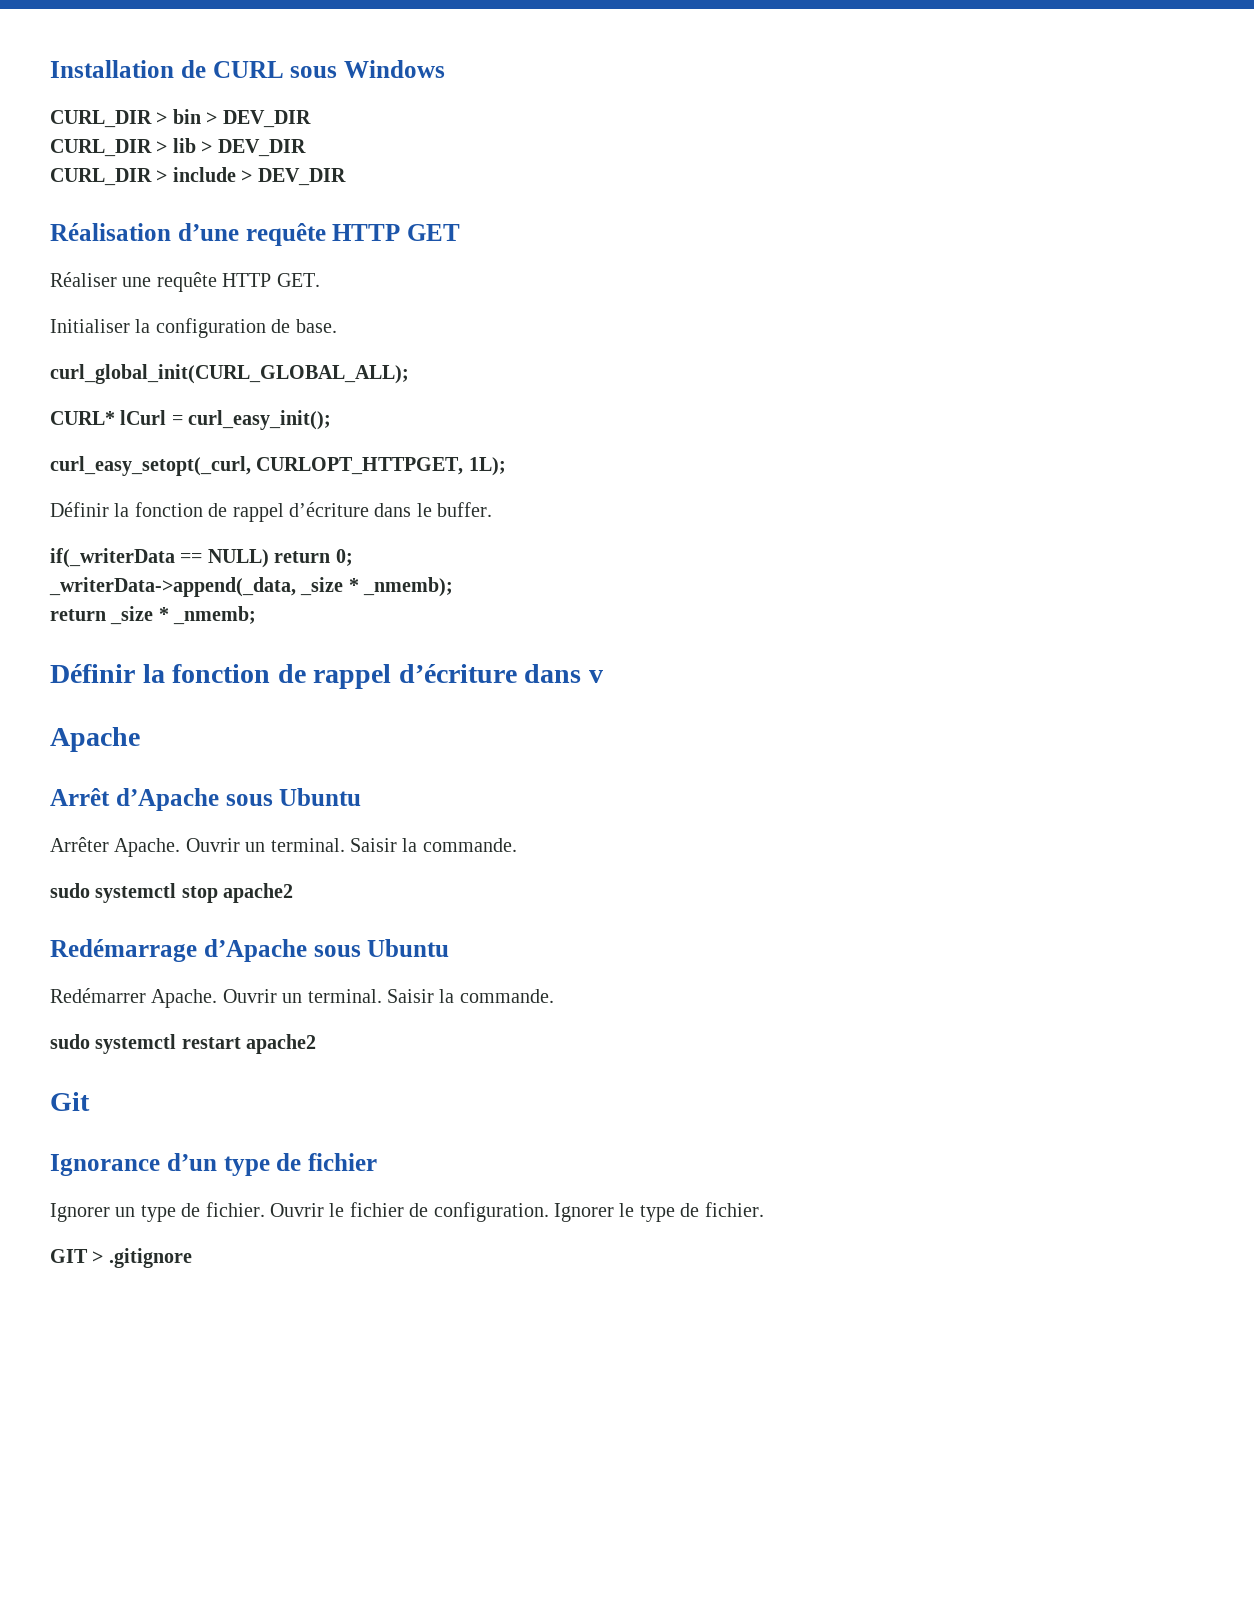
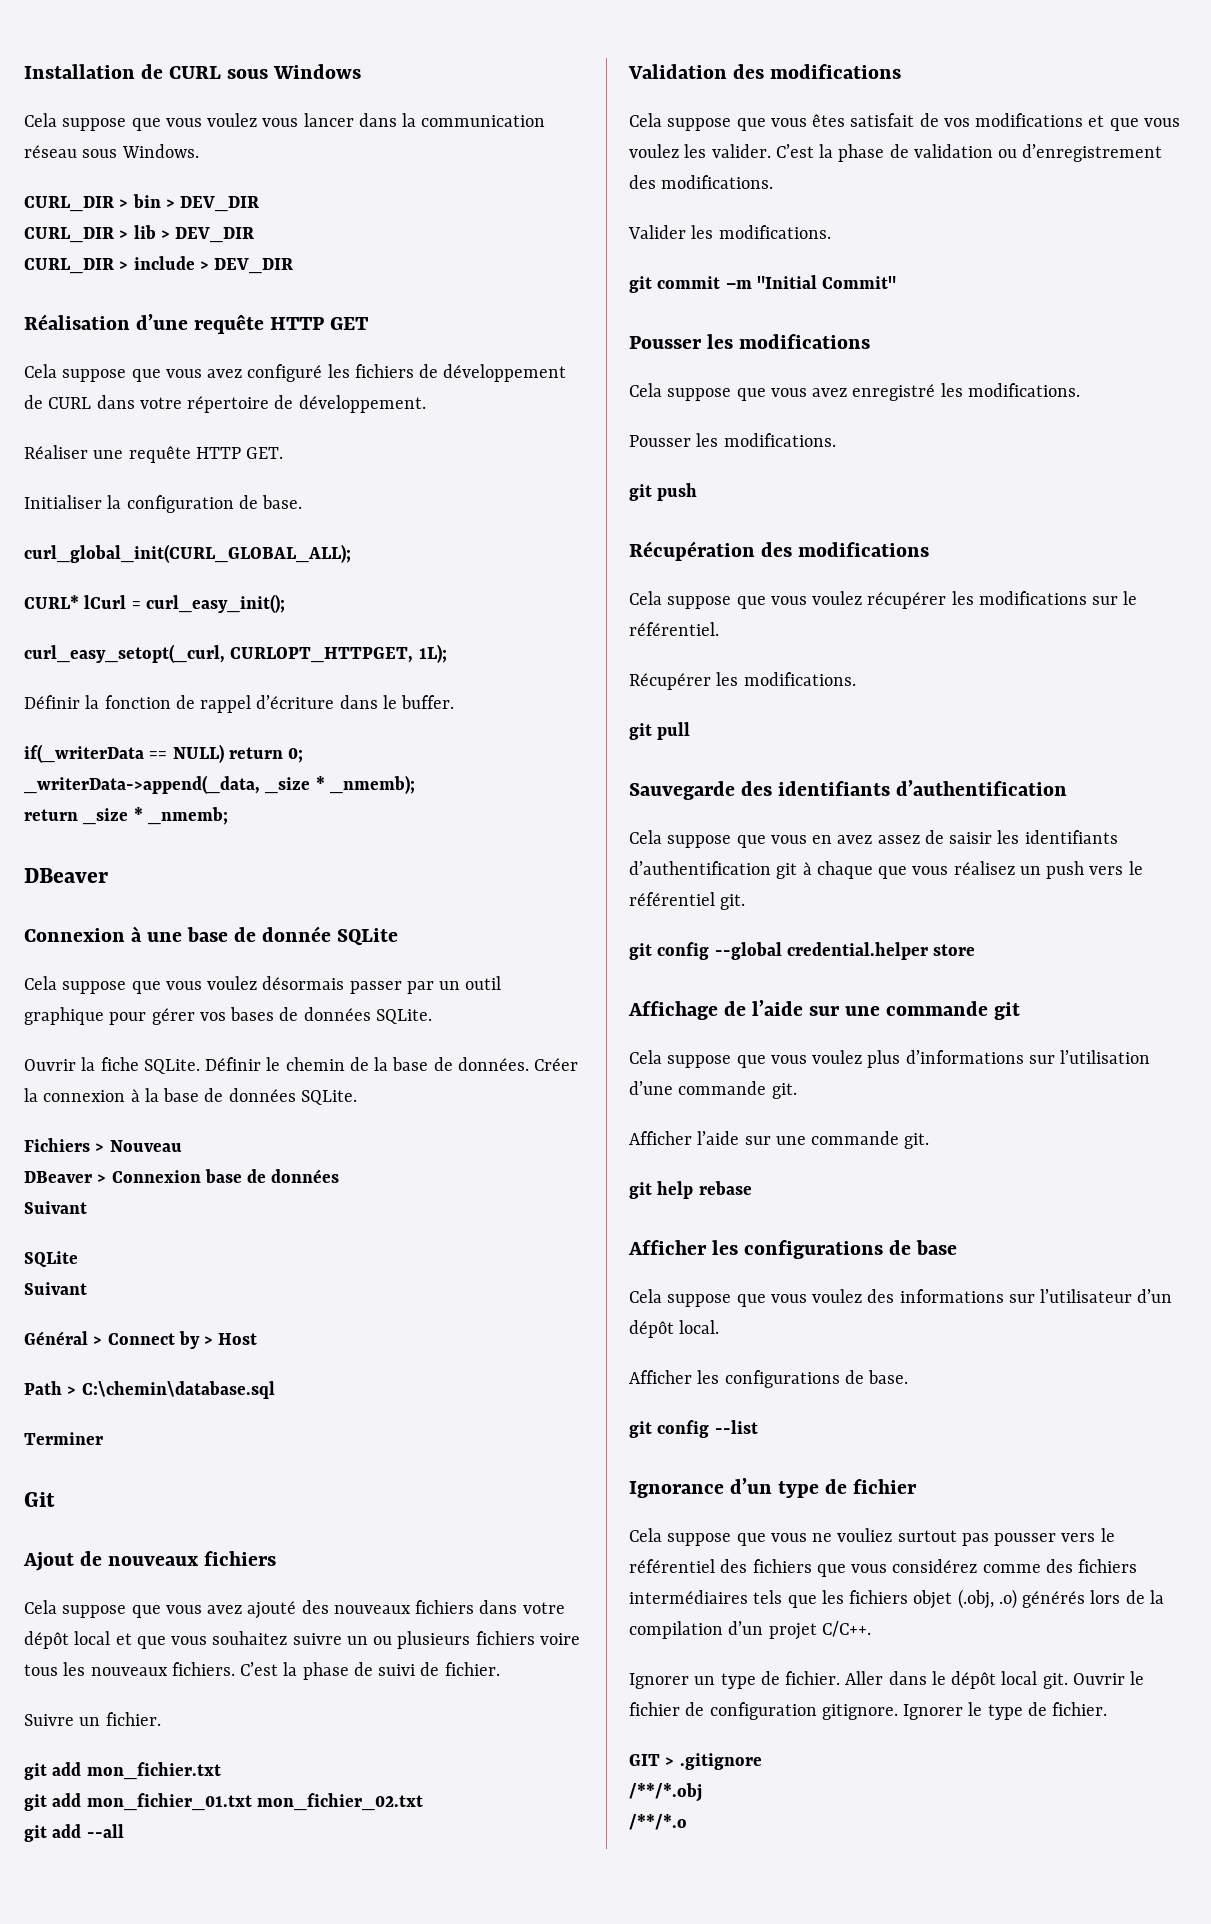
+ Cela suppose que vous voulez vous lancer dans la communication réseau sous Windows.
+ Cela suppose que vous avez configuré les fichiers de développement de CURL dans votre répertoire de développement.
  return _size * _nmemb;
- Définir la fonction de rappel d’écriture dans v
- Apache
- Arrêt d’Apache sous Ubuntu
- Arrêter Apache. Ouvrir un terminal. Saisir la commande.
- sudo systemctl stop apache2
- Redémarrage d’Apache sous Ubuntu
- Redémarrer Apache. Ouvrir un terminal. Saisir la commande.
- sudo systemctl restart apache2
+ DBeaver
+ Connexion à une base de donnée SQLite
+ Cela suppose que vous voulez désormais passer par un outil graphique pour gérer vos bases de données SQLite.
+ Ouvrir la fiche SQLite. Définir le chemin de la base de données. Créer la connexion à la base de données SQLite.
+ Fichiers > Nouveau
+ DBeaver > Connexion base de données
+ Suivant
+ SQLite
+ Suivant
+ Général > Connect by > Host
+ Path > C:\chemin\database.sql
+ Terminer
  Git
+ Ajout de nouveaux fichiers
+ Cela suppose que vous avez ajouté des nouveaux fichiers dans votre dépôt local et que vous souhaitez suivre un ou plusieurs fichiers voire tous les nouveaux fichiers. C’est la phase de suivi de fichier.
+ Suivre un fichier.
+ git add mon_fichier.txt
+ git add mon_fichier_01.txt mon_fichier_02.txt
+ git add --all
+ Validation des modifications
+ Cela suppose que vous êtes satisfait de vos modifications et que vous voulez les valider. C’est la phase de validation ou d’enregistrement des modifications.
+ Valider les modifications.
+ git commit –m "Initial Commit"
+ Pousser les modifications
+ Cela suppose que vous avez enregistré les modifications.
+ Pousser les modifications.
+ git push
+ Récupération des modifications
+ Cela suppose que vous voulez récupérer les modifications sur le référentiel.
+ Récupérer les modifications.
+ git pull
+ Sauvegarde des identifiants d’authentification
+ Cela suppose que vous en avez assez de saisir les identifiants d’authentification git à chaque que vous réalisez un push vers le référentiel git.
+ git config --global credential.helper store
+ Affichage de l’aide sur une commande git
+ Cela suppose que vous voulez plus d’informations sur l’utilisation d’une commande git.
+ Afficher l’aide sur une commande git.
+ git help rebase
+ Afficher les configurations de base
+ Cela suppose que vous voulez des informations sur l’utilisateur d’un dépôt local.
+ Afficher les configurations de base.
+ git config --list
+ Cela suppose que vous ne vouliez surtout pas pousser vers le référentiel des fichiers que vous considérez comme des fichiers intermédiaires tels que les fichiers objet (.obj, .o) générés lors de la compilation d’un projet C/C++.
+ Aller dans le dépôt local git.
- Ouvrir le fichier de configuration.
+ Ouvrir le fichier de configuration gitignore.
+ /**/*.obj
+ /**/*.o

